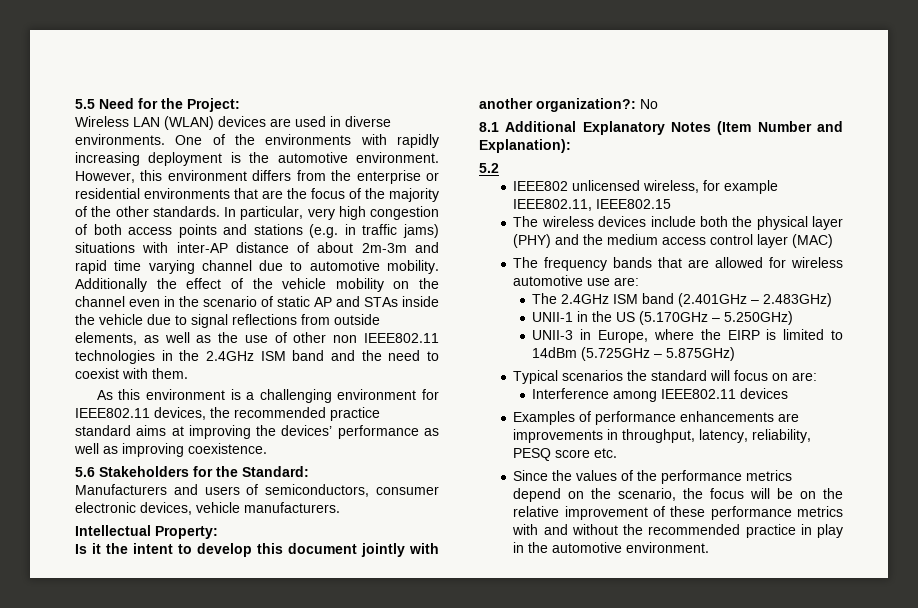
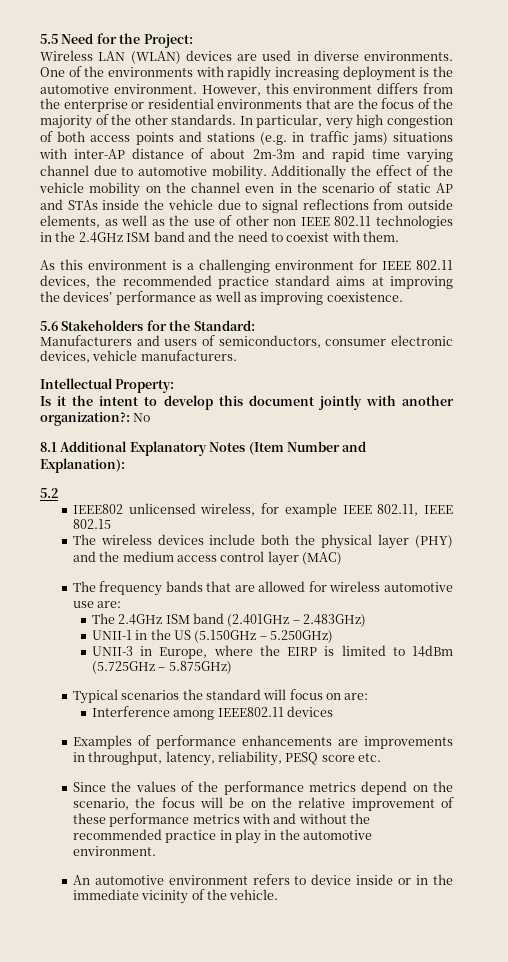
- Additionally the effect of the vehicle mobility on the channel even in the scenario of static AP and STAs inside the vehicle due to signal reflections from outside elements, as well as the use of other non IEEE802.11 technologies in the 2.4GHz ISM band and the need to coexist with them.
+ Additionally the effect of the vehicle mobility on the channel even in the scenario of static AP and STAs inside the vehicle due to signal reflections from outside elements, as well as the use of other non IEEE 802.11 technologies in the 2.4GHz ISM band and the need to coexist with them.
- As this environment is a challenging environment for IEEE802.11 devices, the recommended practice standard aims at improving the devices’ performance as well as improving coexistence.
+ As this environment is a challenging environment for IEEE 802.11 devices, the recommended practice standard aims at improving the devices’ performance as well as improving coexistence.
- IEEE802 unlicensed wireless, for example IEEE802.11, IEEE802.15
+ IEEE802 unlicensed wireless, for example IEEE 802.11, IEEE 802.15
- UNII-1 in the US (5.170GHz – 5.250GHz)
+ UNII-1 in the US (5.150GHz – 5.250GHz)
+ An automotive environment refers to device inside or in the immediate vicinity of the vehicle.

